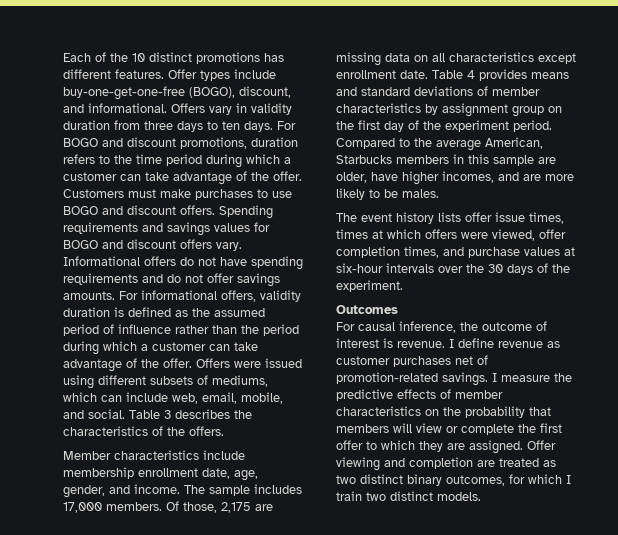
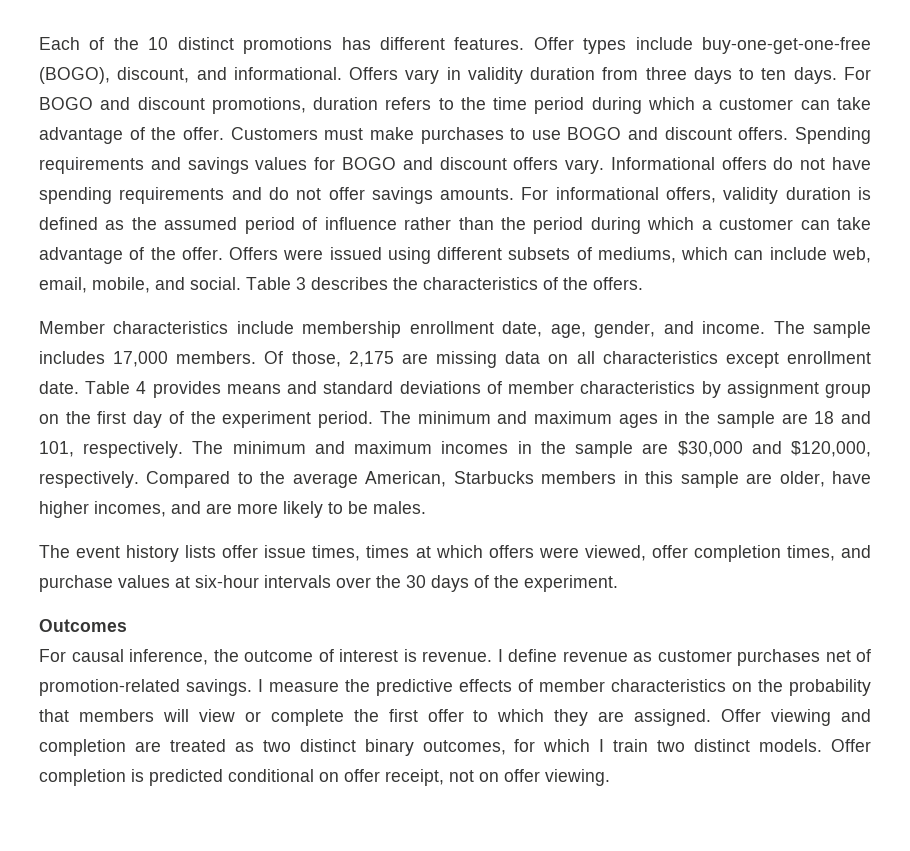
+ The minimum and maximum ages in the sample are 18 and 101, respectively. The minimum and maximum incomes in the sample are $30,000 and $120,000, respectively.
+ Offer completion is predicted conditional on offer receipt, not on offer viewing.

